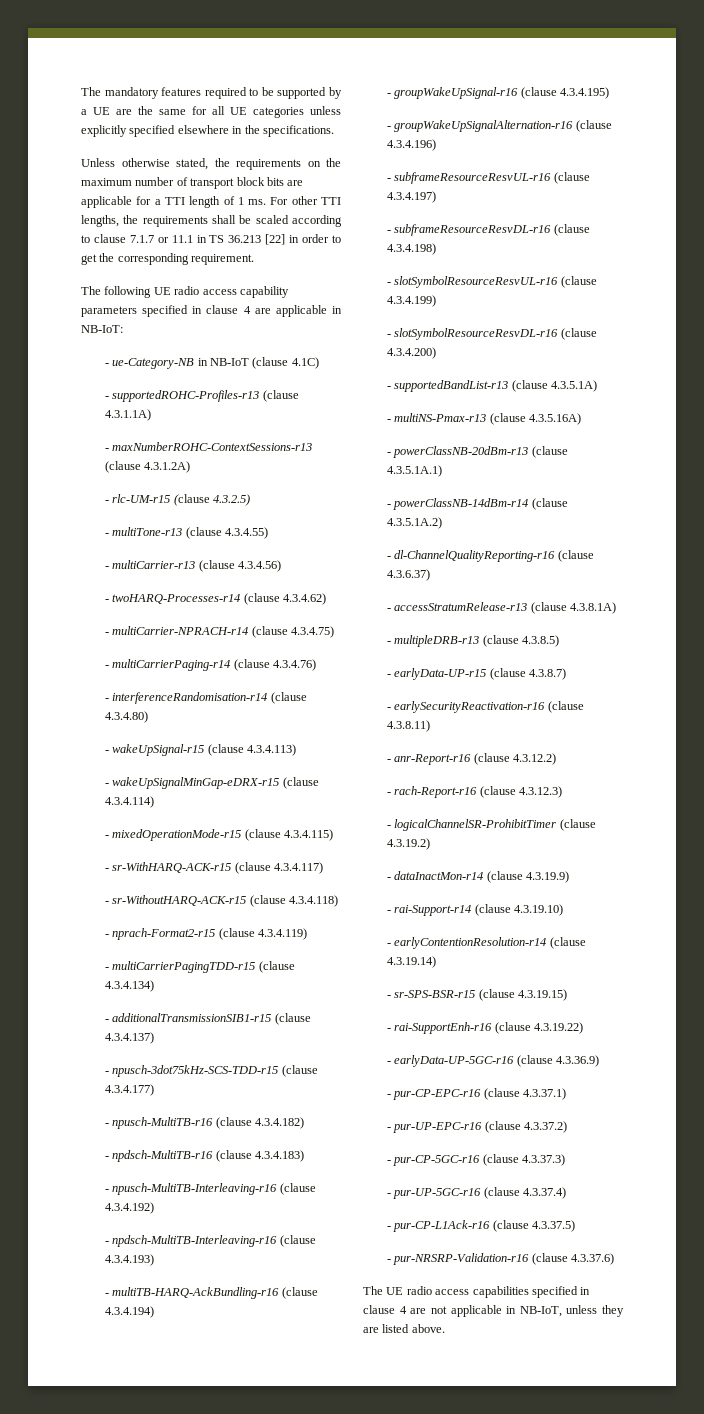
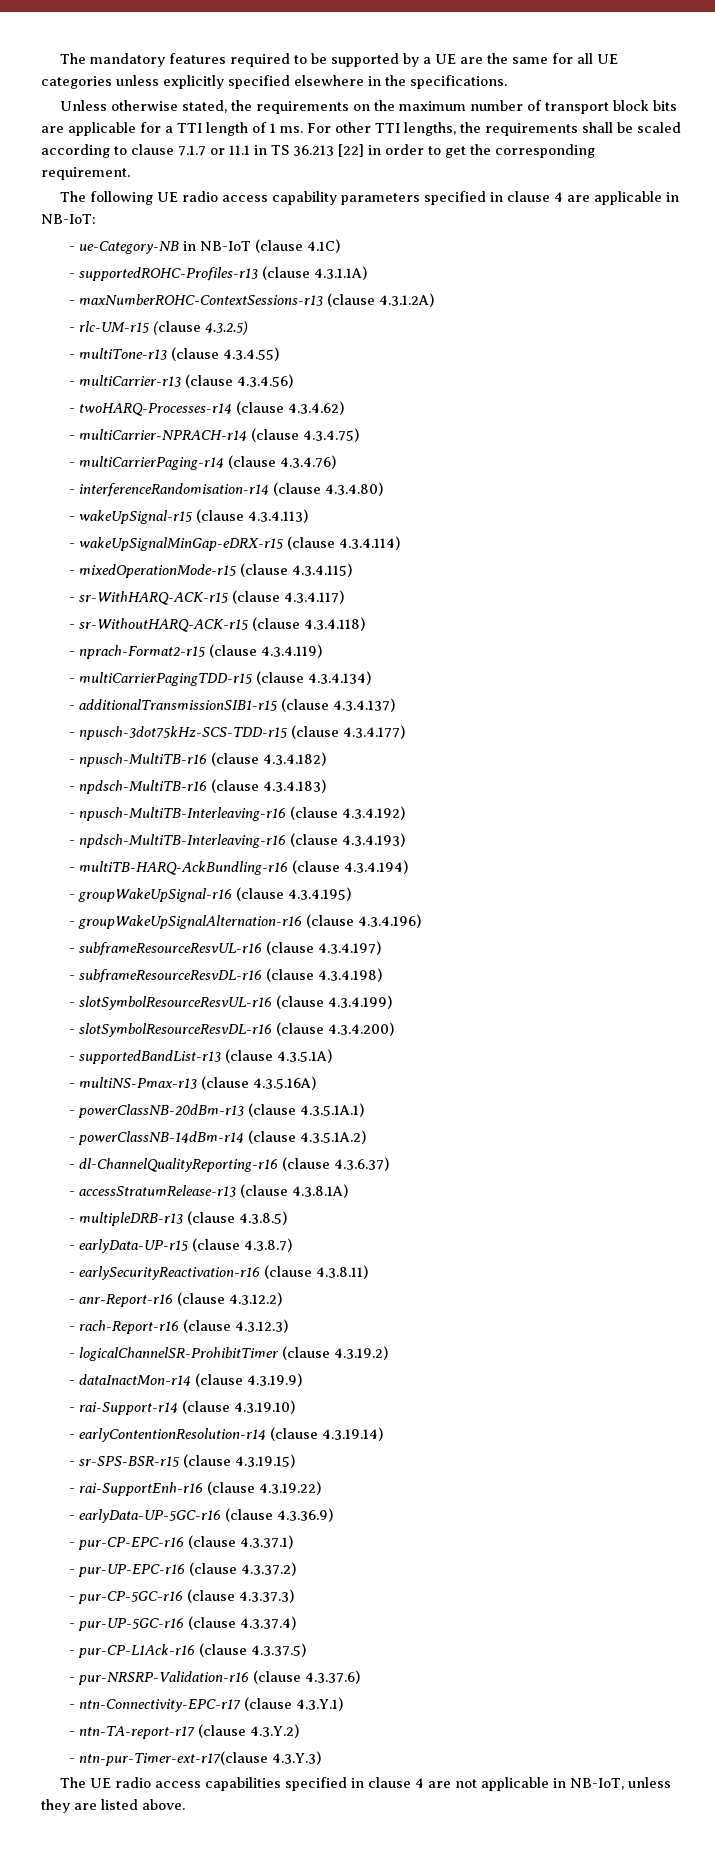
+ - ntn-Connectivity-EPC-r17 (clause 4.3.Y.1)
+ - ntn-TA-report-r17 (clause 4.3.Y.2)
+ - ntn-pur-Timer-ext-r17(clause 4.3.Y.3)

